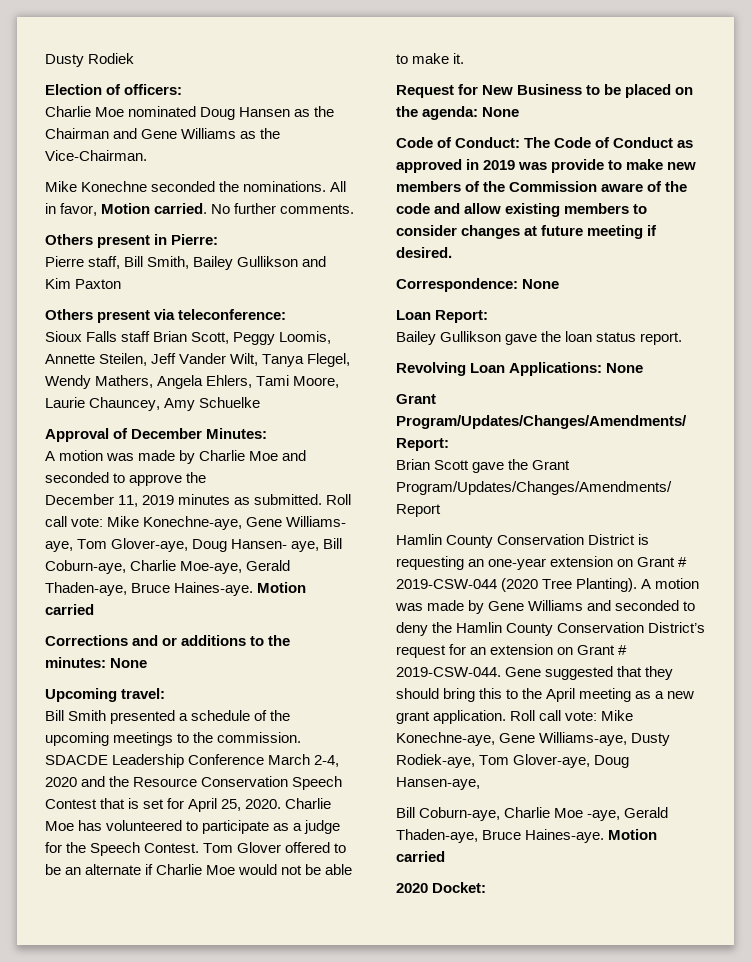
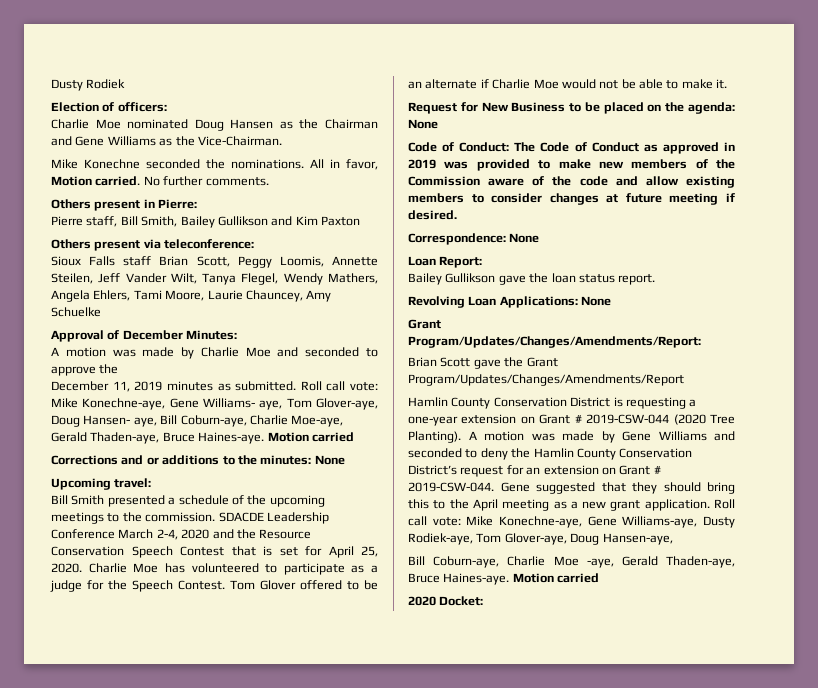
- Code of Conduct: The Code of Conduct as approved in 2019 was provide to make new members of the Commission aware of the code and allow existing members to consider changes at future meeting if desired.
+ Code of Conduct: The Code of Conduct as approved in 2019 was provided to make new members of the Commission aware of the code and allow existing members to consider changes at future meeting if desired.
- Hamlin County Conservation District is requesting an one-year extension on Grant # 2019-CSW-044 (2020 Tree Planting).
+ Hamlin County Conservation District is requesting a one-year extension on Grant # 2019-CSW-044 (2020 Tree Planting).

